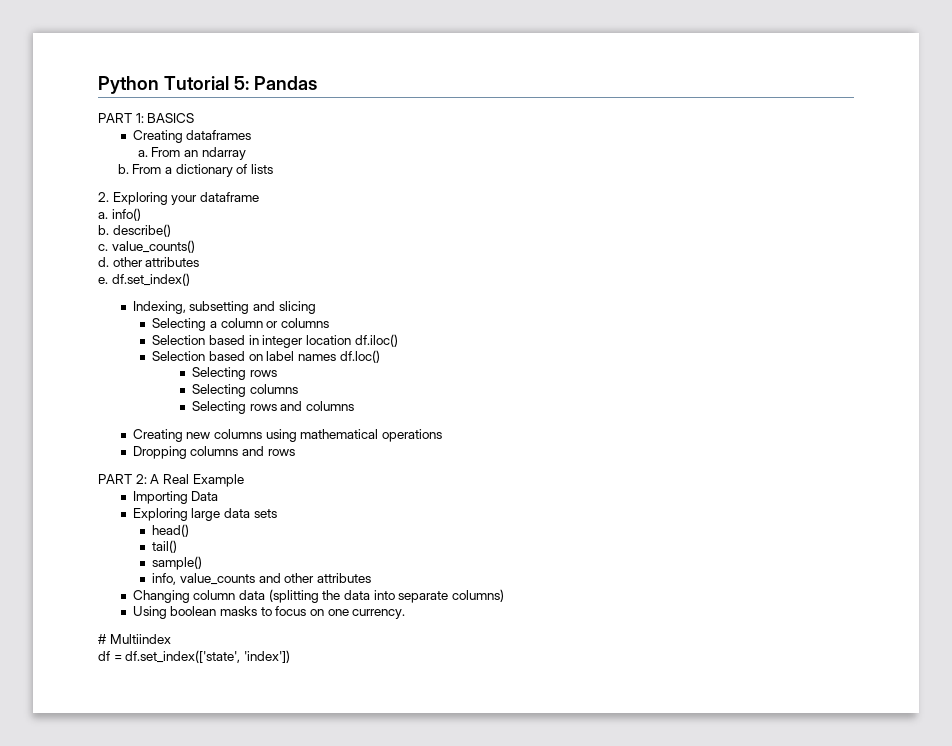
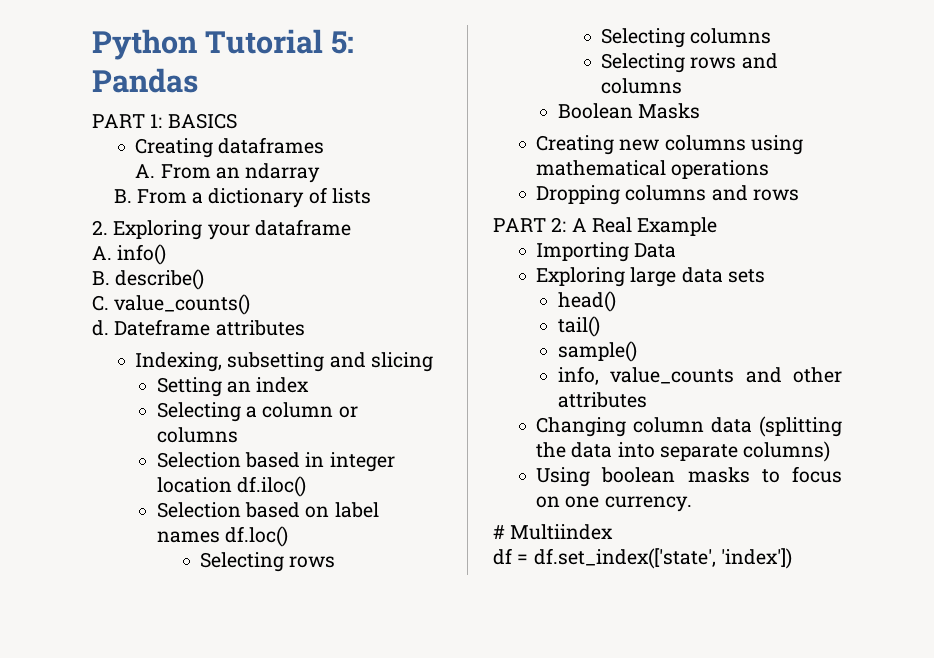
- a. From an ndarray
+ A. From an ndarray
- b. From a dictionary of lists
+ B. From a dictionary of lists
- a. info()
+ A. info()
- b. describe()
+ B. describe()
- c. value_counts()
+ C. value_counts()
- d. other attributes
- e. df.set_index()
+ d. Dateframe attributes
+ Setting an index
+ Boolean Masks

